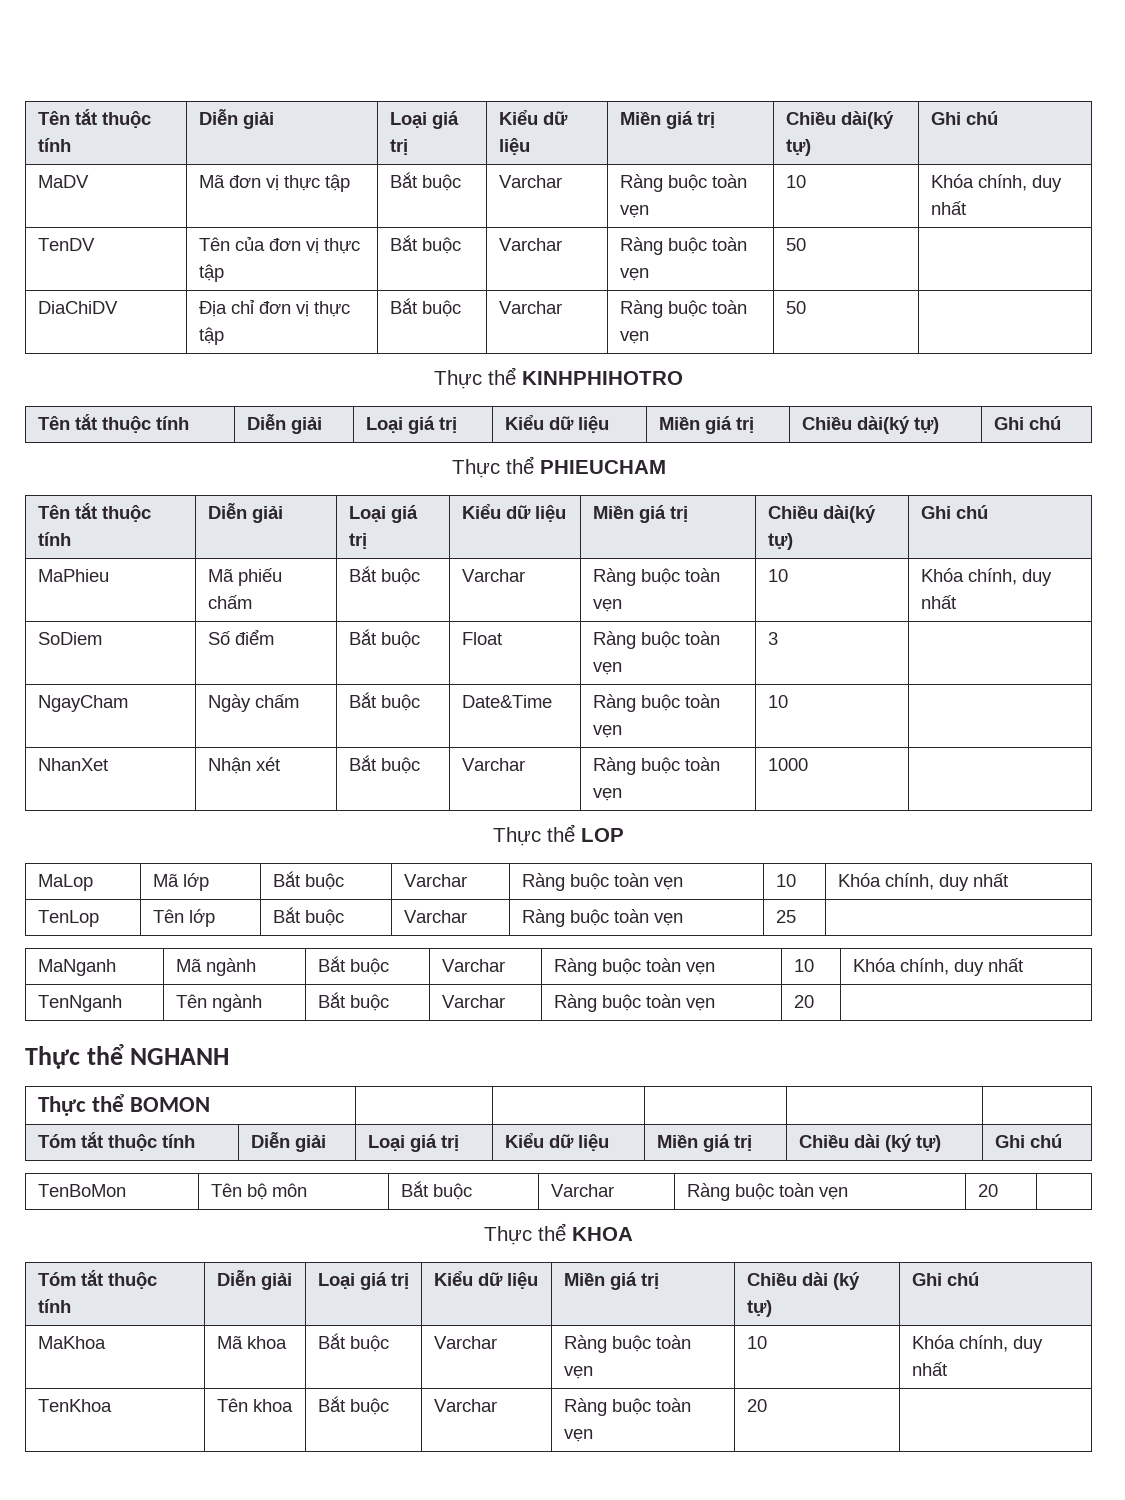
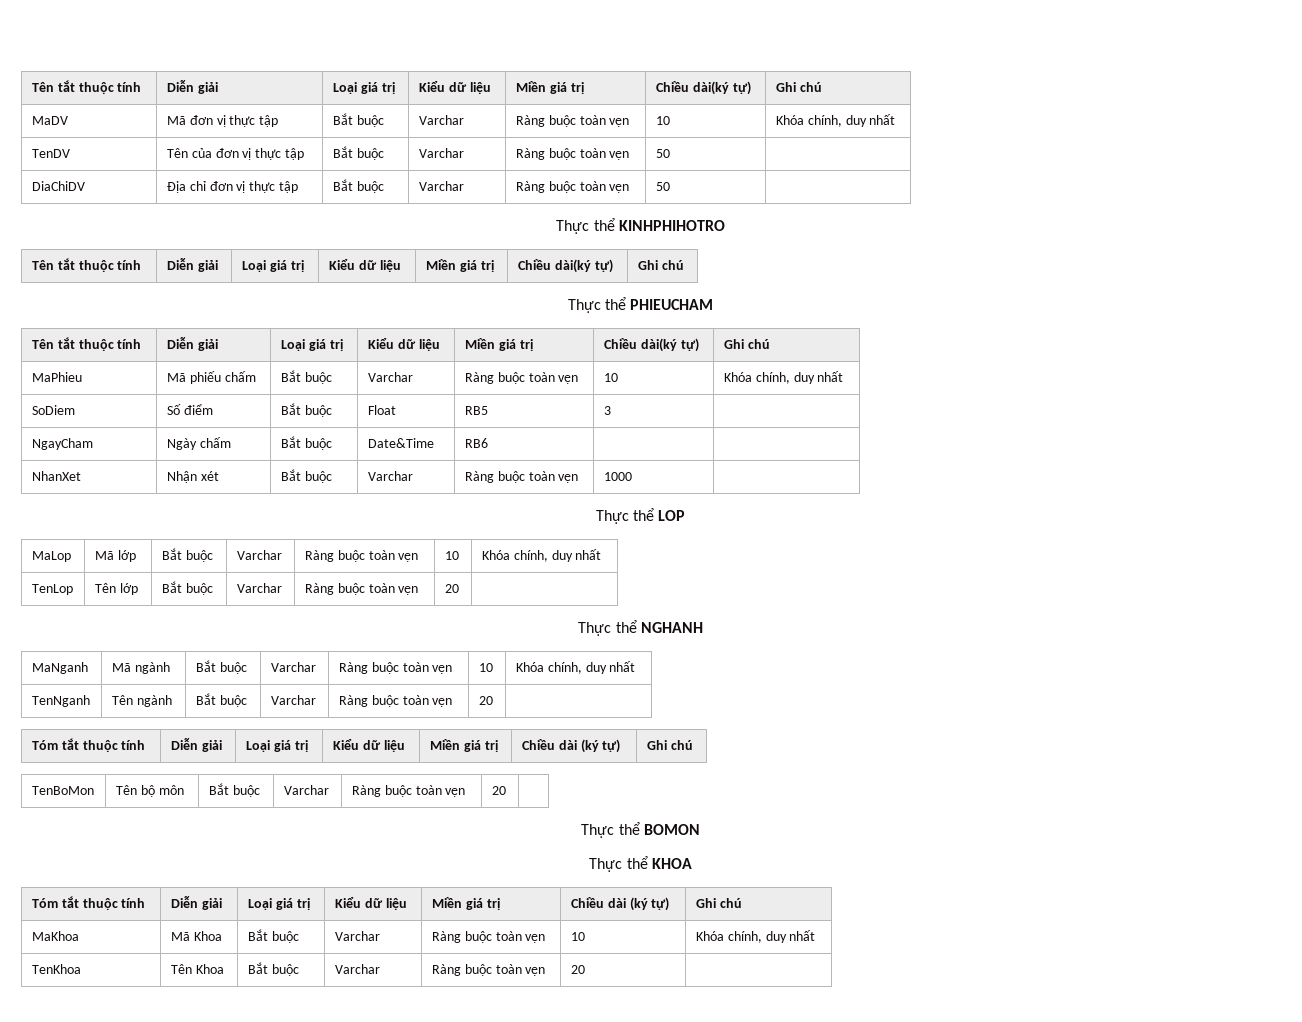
- SoDiem | Số điểm | Bắt buộc | Float | Ràng buộc toàn vẹn | 3 |
+ SoDiem | Số điểm | Bắt buộc | Float | RB5 | 3 |
- NgayCham | Ngày chấm | Bắt buộc | Date&Time | Ràng buộc toàn vẹn | 10 |
+ NgayCham | Ngày chấm | Bắt buộc | Date&Time | RB6 | |
- TenLop | Tên lớp | Bắt buộc | Varchar | Ràng buộc toàn vẹn | 25 |
+ TenLop | Tên lớp | Bắt buộc | Varchar | Ràng buộc toàn vẹn | 20 |
+ Thực thể NGHANH
- Thực thể NGHANH
- Thực thể BOMON | | | | |
+ Thực thể BOMON
- MaKhoa | Mã khoa | Bắt buộc | Varchar | Ràng buộc toàn vẹn | 10 | Khóa chính, duy nhất
+ MaKhoa | Mã Khoa | Bắt buộc | Varchar | Ràng buộc toàn vẹn | 10 | Khóa chính, duy nhất
- TenKhoa | Tên khoa | Bắt buộc | Varchar | Ràng buộc toàn vẹn | 20 |
+ TenKhoa | Tên Khoa | Bắt buộc | Varchar | Ràng buộc toàn vẹn | 20 |

